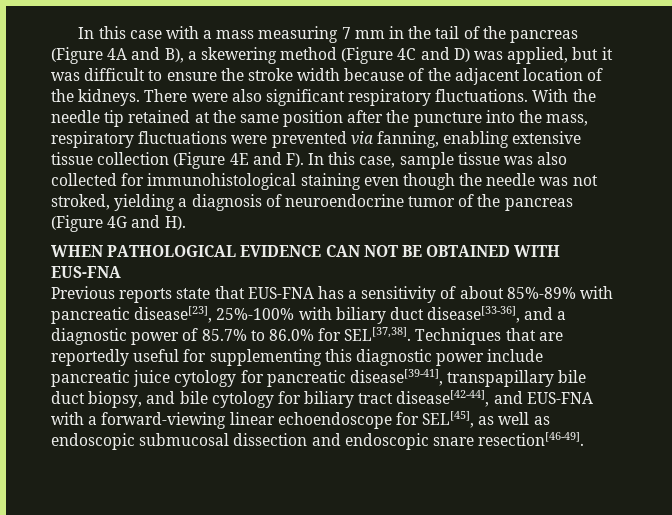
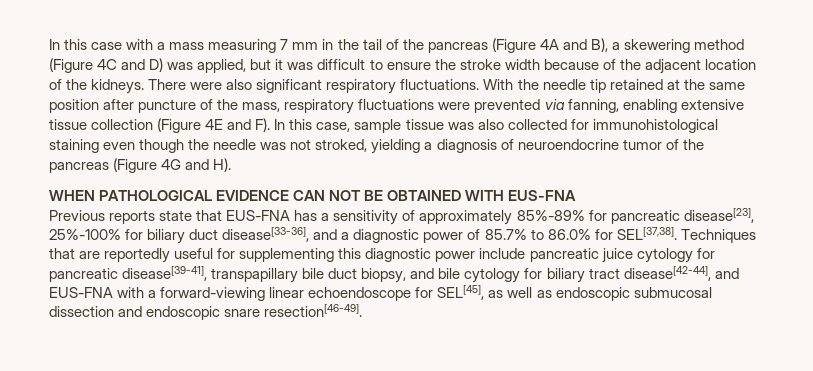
- With the needle tip retained at the same position after the puncture into the mass, respiratory fluctuations were prevented via fanning, enabling extensive tissue collection (Figure 4E and F). In this case, sample tissue was also collected for immunohistological staining even though the needle was not stroked, yielding a diagnosis of neuroendocrine tumor of the pancreas (Figure 4G and H).
+ With the needle tip retained at the same position after puncture of the mass, respiratory fluctuations were prevented via fanning, enabling extensive tissue collection (Figure 4E and F). In this case, sample tissue was also collected for immunohistological staining even though the needle was not stroked, yielding a diagnosis of neuroendocrine tumor of the pancreas (Figure 4G and H).
- Previous reports state that EUS-FNA has a sensitivity of about 85%-89% with pancreatic disease[23], 25%-100% with biliary duct disease[33-36], and a diagnostic power of 85.7% to 86.0% for SEL[37,38].
+ Previous reports state that EUS-FNA has a sensitivity of approximately 85%-89% for pancreatic disease[23], 25%-100% for biliary duct disease[33-36], and a diagnostic power of 85.7% to 86.0% for SEL[37,38].

